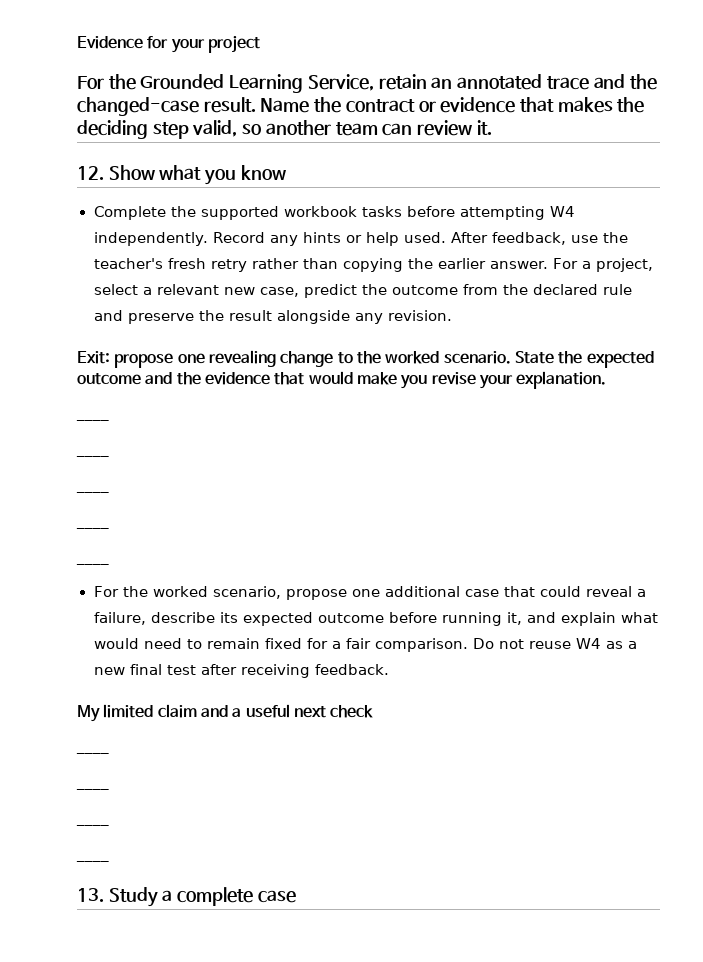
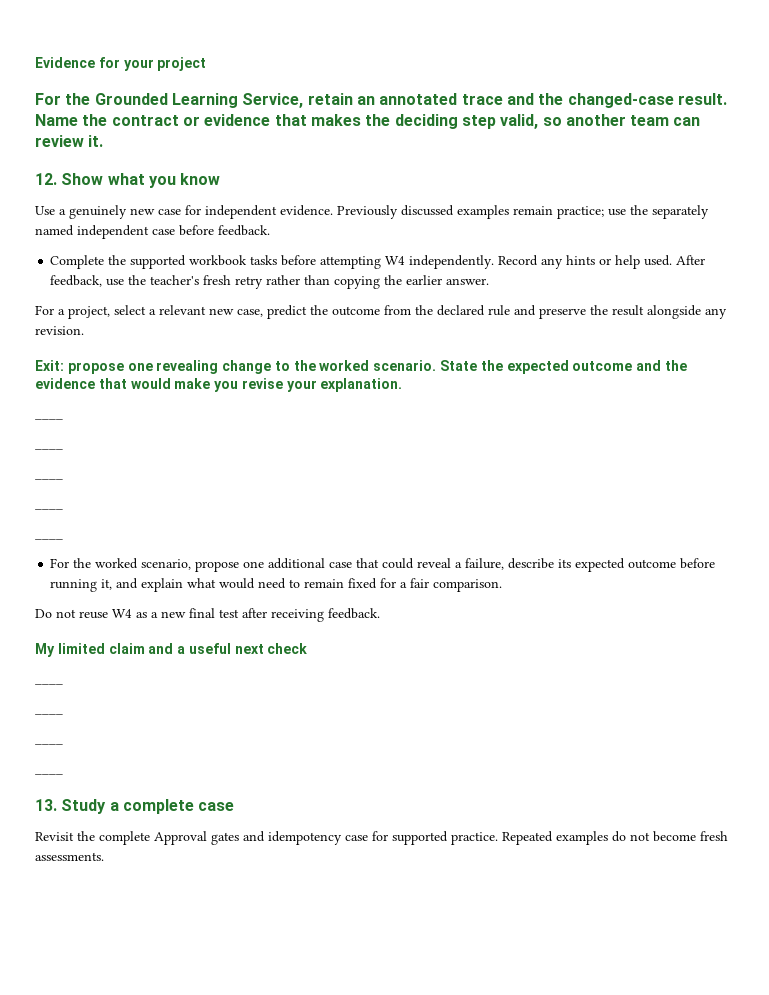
+ Use a genuinely new case for independent evidence. Previously discussed examples remain practice; use the separately named independent case before feedback.
- After feedback, use the teacher's fresh retry rather than copying the earlier answer. For a project, select a relevant new case, predict the outcome from the declared rule and preserve the result alongside any revision.
+ After feedback, use the teacher's fresh retry rather than copying the earlier answer.
+ For a project, select a relevant new case, predict the outcome from the declared rule and preserve the result alongside any revision.
- For the worked scenario, propose one additional case that could reveal a failure, describe its expected outcome before running it, and explain what would need to remain fixed for a fair comparison. Do not reuse W4 as a new final test after receiving feedback.
+ For the worked scenario, propose one additional case that could reveal a failure, describe its expected outcome before running it, and explain what would need to remain fixed for a fair comparison.
+ Do not reuse W4 as a new final test after receiving feedback.
+ Revisit the complete Approval gates and idempotency case for supported practice. Repeated examples do not become fresh assessments.

